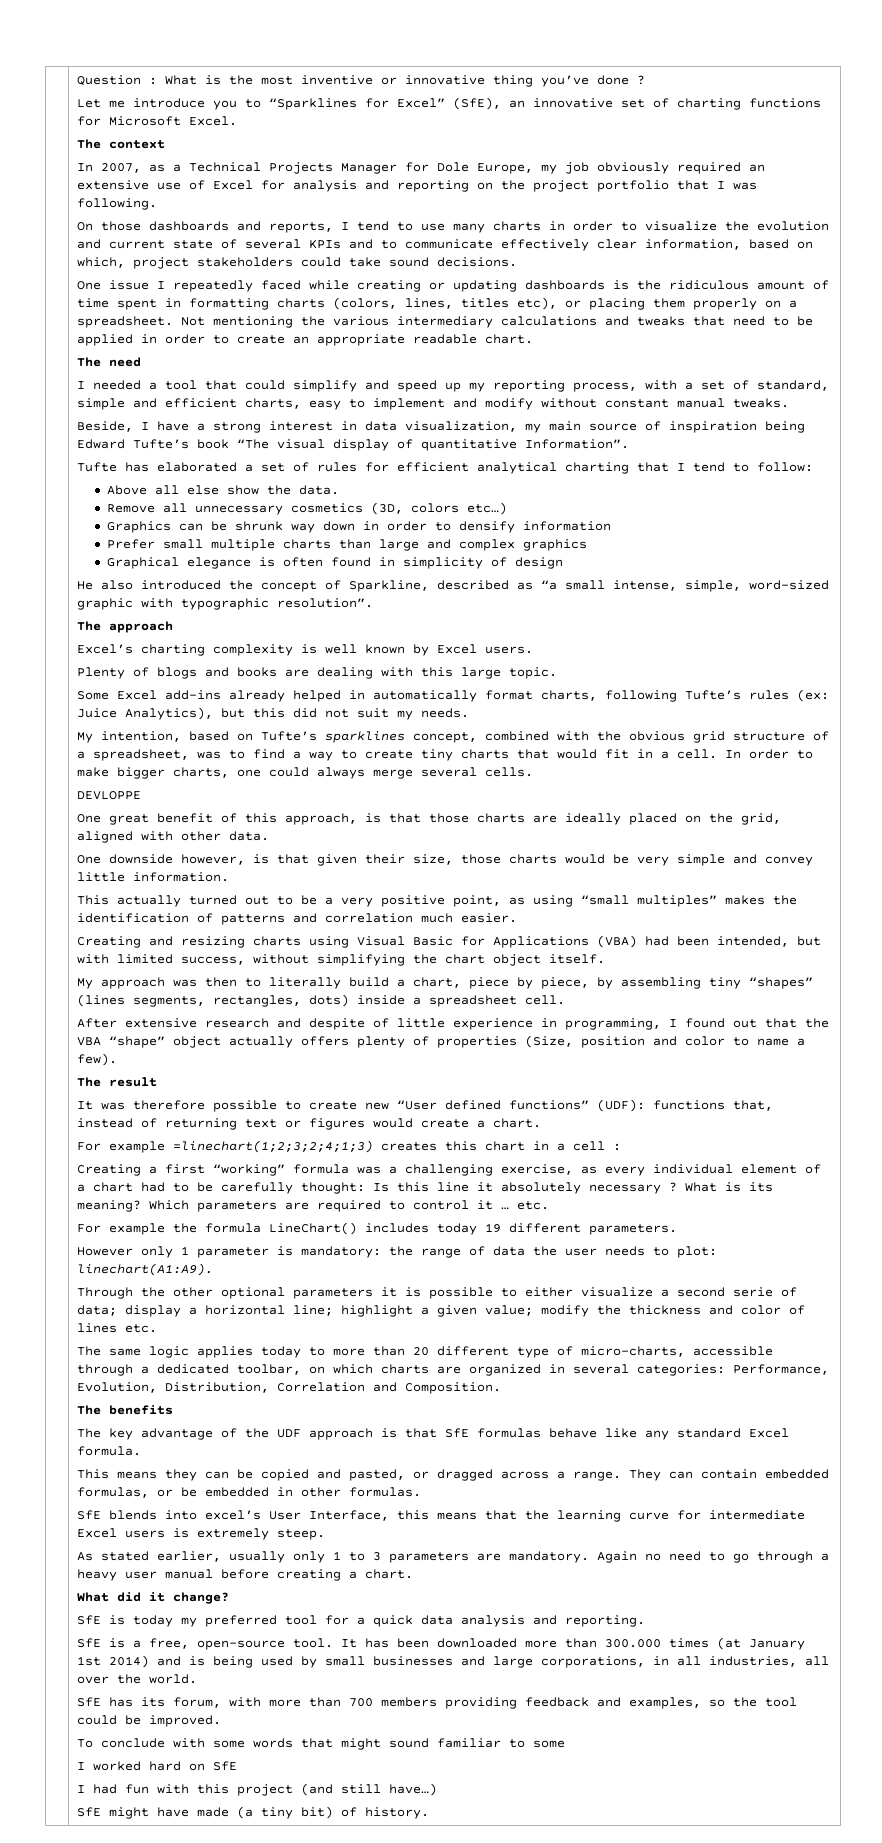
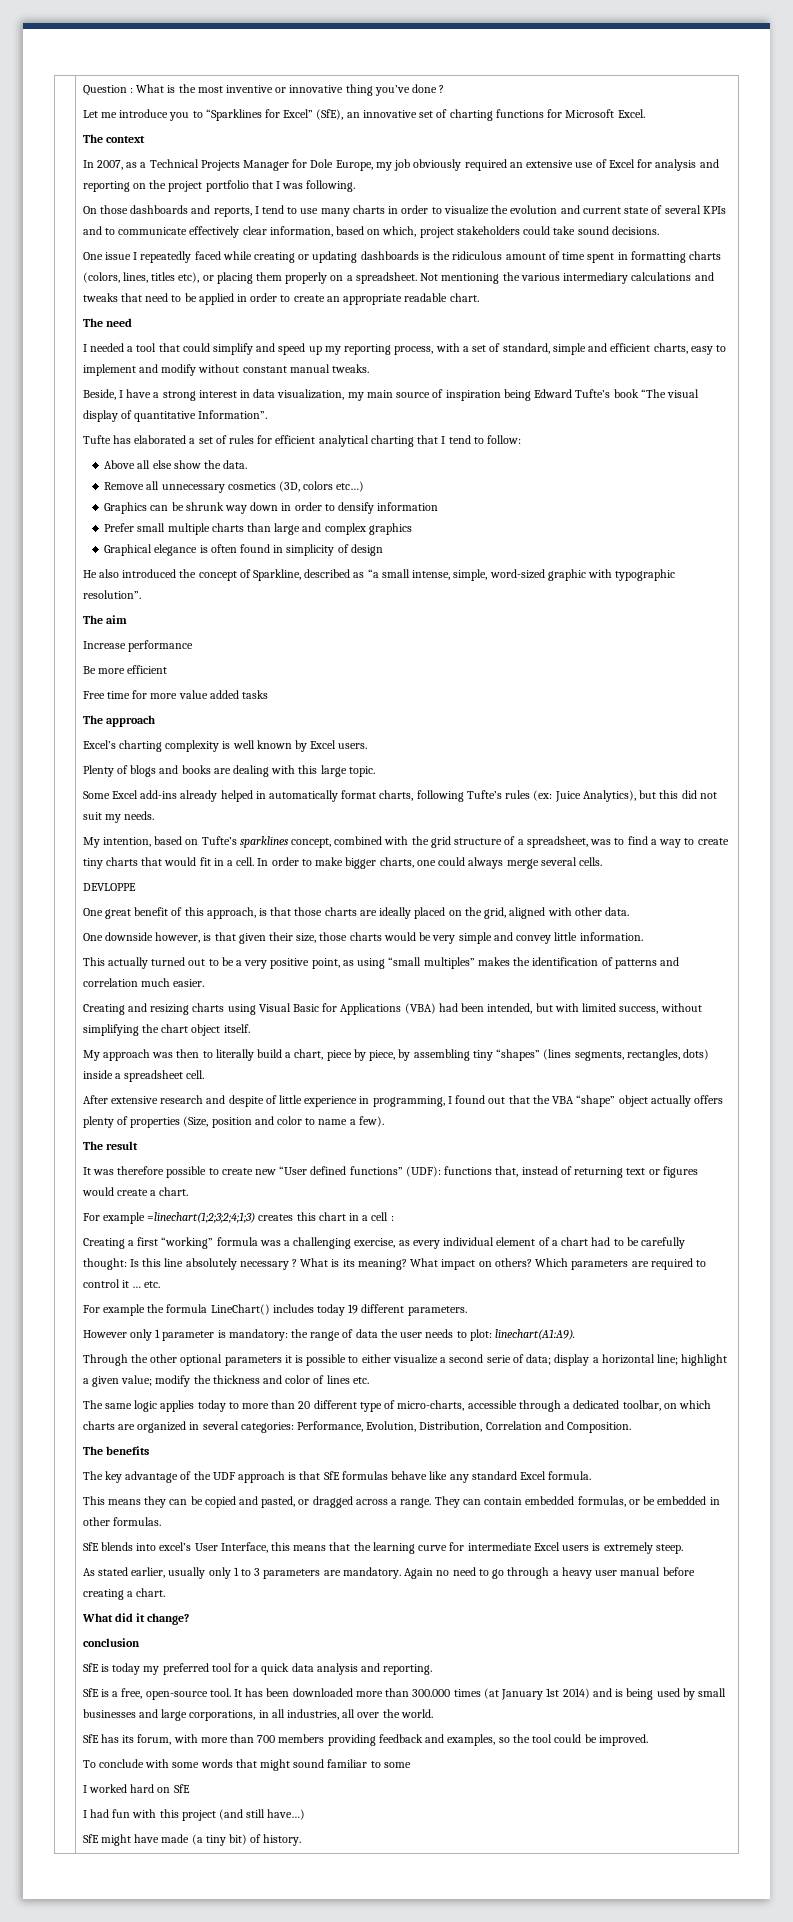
+ The aim
+ Increase performance
+ Be more efficient
+ Free time for more value added tasks
- My intention, based on Tufte’s sparklines concept, combined with the obvious grid structure of a spreadsheet, was to find a way to create tiny charts that would fit in a cell.
+ My intention, based on Tufte’s sparklines concept, combined with the grid structure of a spreadsheet, was to find a way to create tiny charts that would fit in a cell.
- Creating a first “working” formula was a challenging exercise, as every individual element of a chart had to be carefully thought: Is this line it absolutely necessary ?
+ Creating a first “working” formula was a challenging exercise, as every individual element of a chart had to be carefully thought: Is this line absolutely necessary ?
+ What impact on others?
+ conclusion

